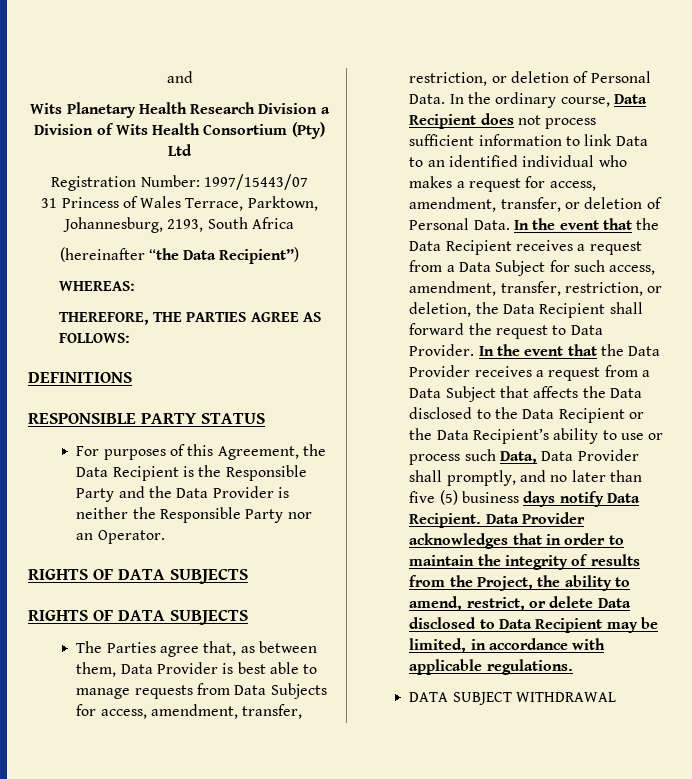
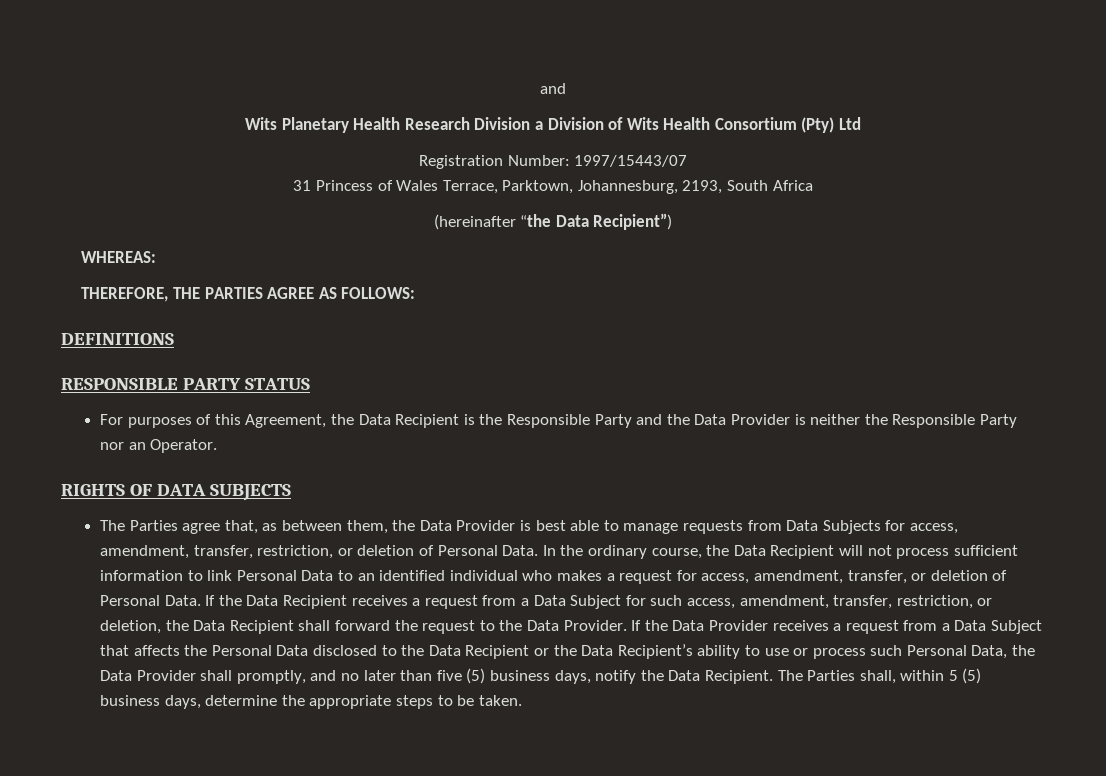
  For purposes of this Agreement, the Data Recipient is the Responsible Party and the Data Provider is neither the Responsible Party nor an Operator.
- RIGHTS OF DATA SUBJECTS
- The Parties agree that, as between them, Data Provider is best able to manage requests from Data Subjects for access, amendment, transfer, restriction, or deletion of Personal Data.
+ The Parties agree that, as between them, the Data Provider is best able to manage requests from Data Subjects for access, amendment, transfer, restriction, or deletion of Personal Data.
- In the ordinary course, Data Recipient does not process sufficient information to link Data to an identified individual who makes a request for access, amendment, transfer, or deletion of Personal Data.
+ In the ordinary course, the Data Recipient will not process sufficient information to link Personal Data to an identified individual who makes a request for access, amendment, transfer, or deletion of Personal Data.
- In the event that the Data Recipient receives a request from a Data Subject for such access, amendment, transfer, restriction, or deletion, the Data Recipient shall forward the request to Data Provider.
+ If the Data Recipient receives a request from a Data Subject for such access, amendment, transfer, restriction, or deletion, the Data Recipient shall forward the request to the Data Provider.
- In the event that the Data Provider receives a request from a Data Subject that affects the Data disclosed to the Data Recipient or the Data Recipient’s ability to use or process such Data, Data Provider shall promptly, and no later than five (5) business days notify Data Recipient. Data Provider acknowledges that in order to maintain the integrity of results from the Project, the ability to amend, restrict, or delete Data disclosed to Data Recipient may be limited, in accordance with applicable regulations.
- DATA SUBJECT WITHDRAWAL
+ If the Data Provider receives a request from a Data Subject that affects the Personal Data disclosed to the Data Recipient or the Data Recipient’s ability to use or process such Personal Data, the Data Provider shall promptly, and no later than five (5) business days, notify the Data Recipient. The Parties shall, within 5 (5) business days, determine the appropriate steps to be taken.

